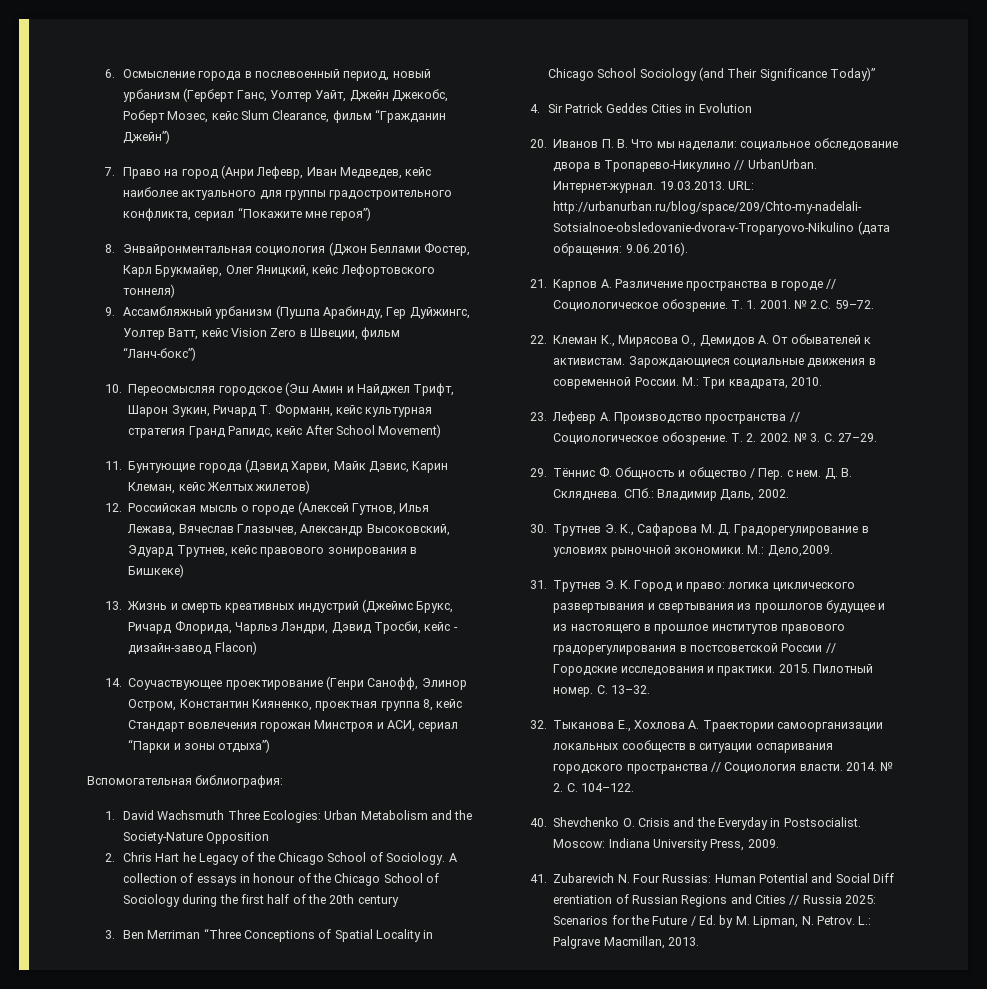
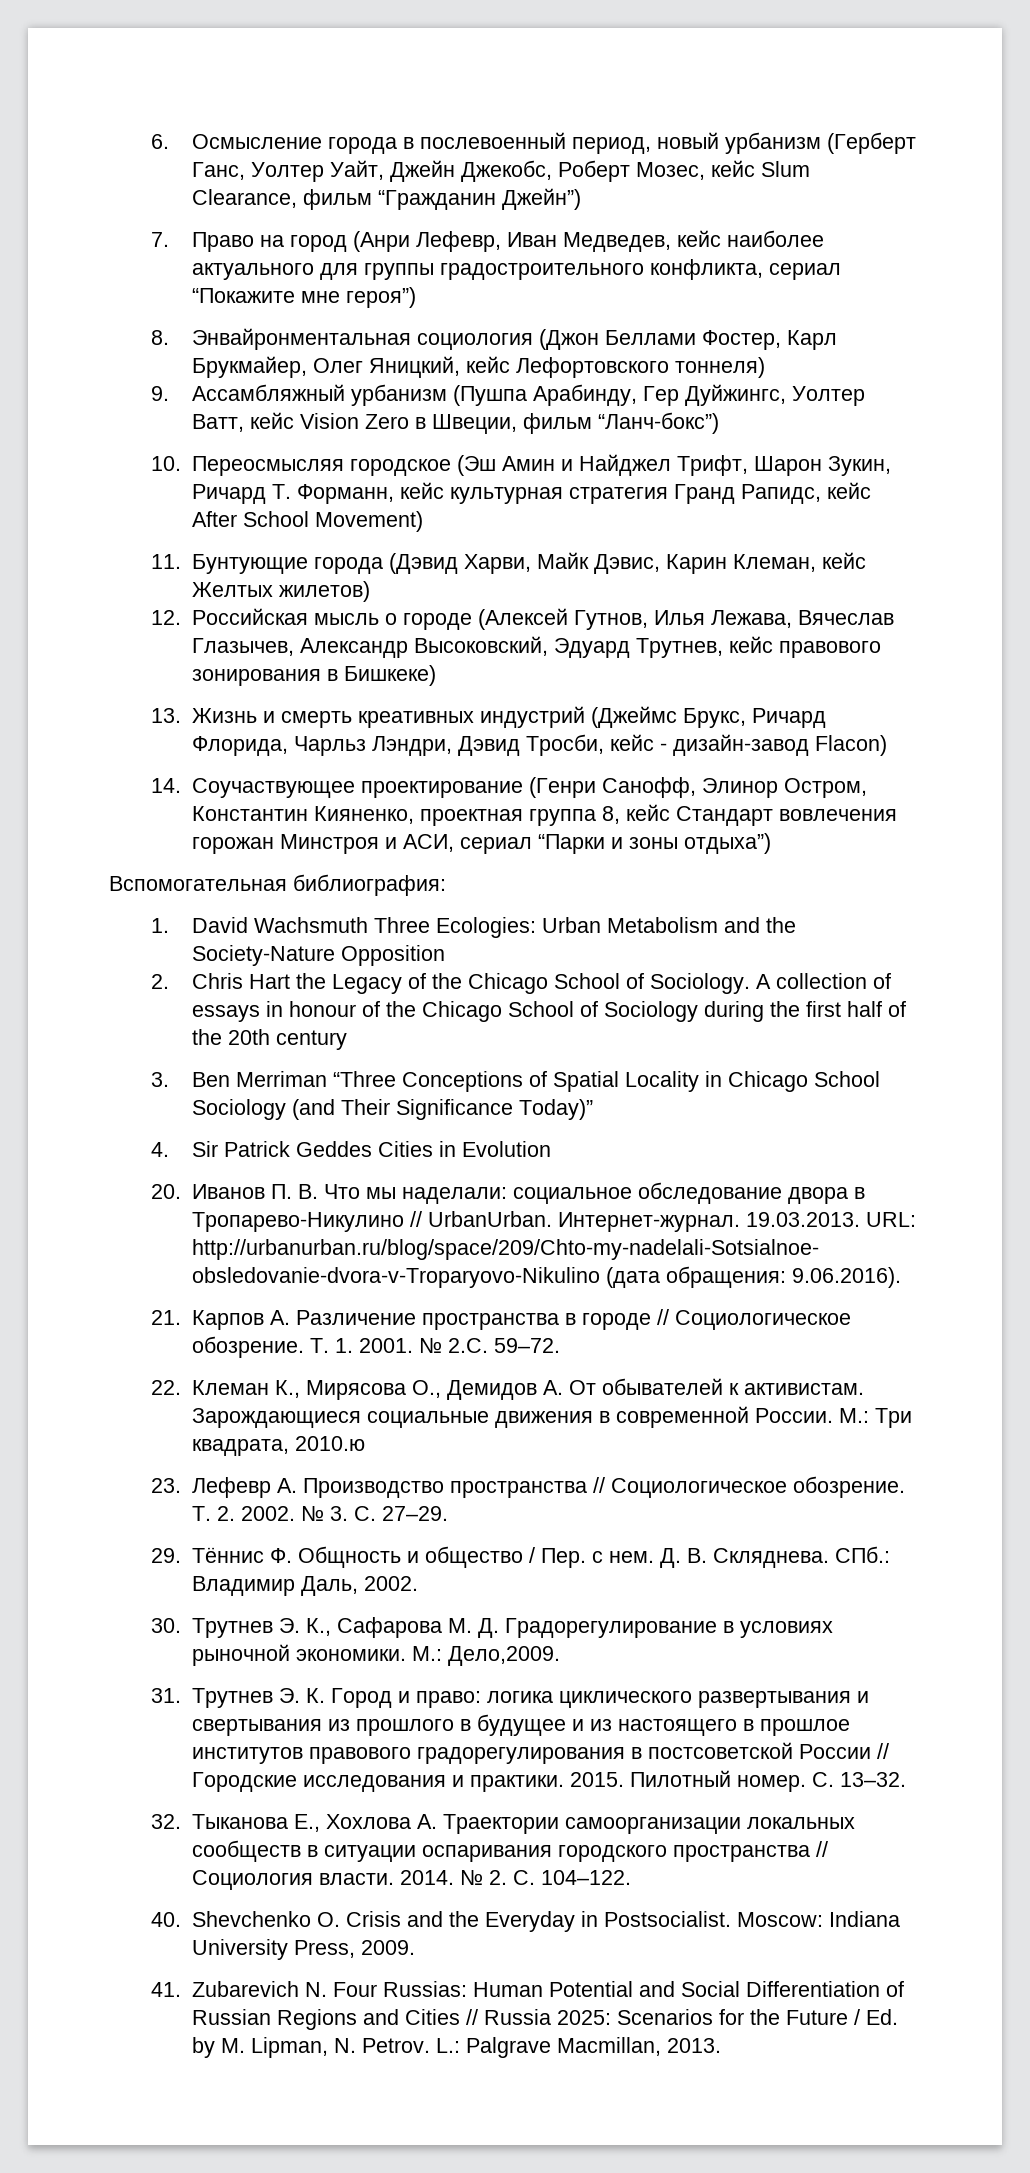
- 2. Chris Hart he Legacy of the Chicago School of Sociology.
+ 2. Chris Hart the Legacy of the Chicago School of Sociology.
- М.: Три квадрата, 2010.
+ М.: Три квадрата, 2010.ю
- 31. Трутнев Э. К. Город и право: логика циклического развертывания и свертывания из прошлогов будущее и из настоящего в прошлое институтов правового градорегулирования в постсоветской России // Городские исследования и практики.
+ 31. Трутнев Э. К. Город и право: логика циклического развертывания и свертывания из прошлого в будущее и из настоящего в прошлое институтов правового градорегулирования в постсоветской России // Городские исследования и практики.
- 41. Zubarevich N. Four Russias: Human Potential and Social Diff erentiation of Russian Regions and Cities // Russia 2025: Scenarios for the Future / Ed. by M. Lipman, N. Petrov.
+ 41. Zubarevich N. Four Russias: Human Potential and Social Differentiation of Russian Regions and Cities // Russia 2025: Scenarios for the Future / Ed. by M. Lipman, N. Petrov.

